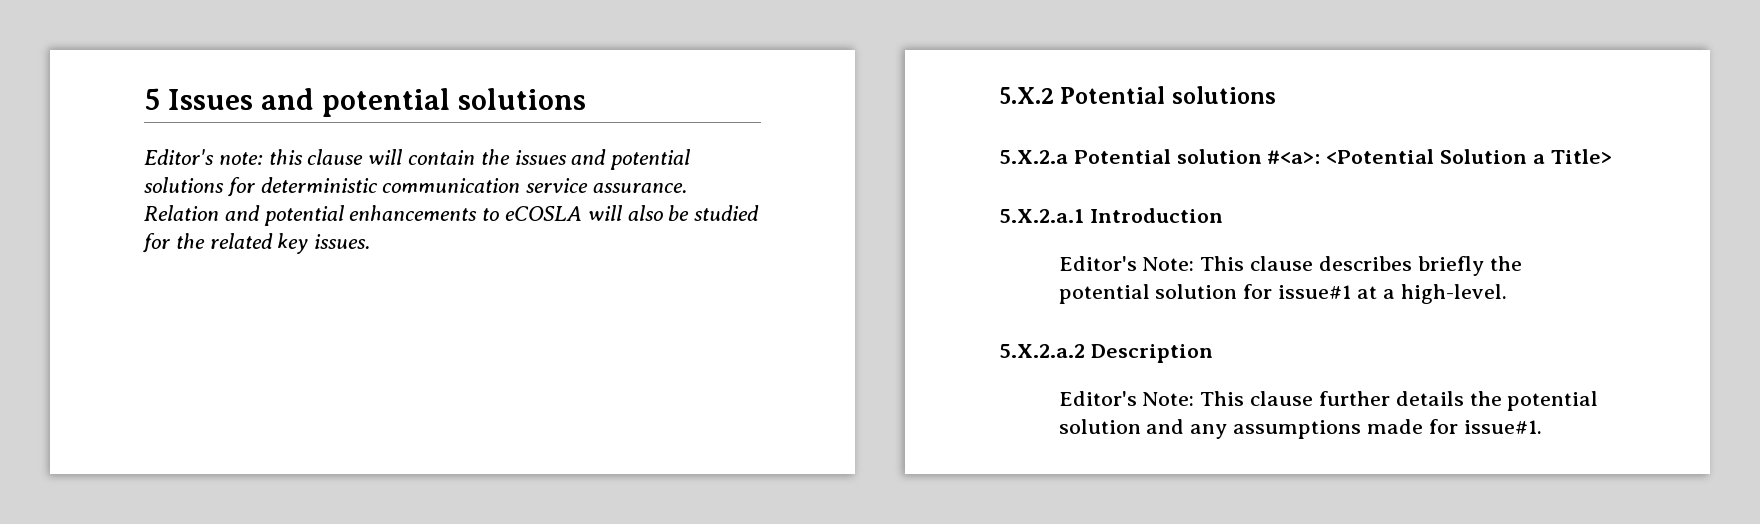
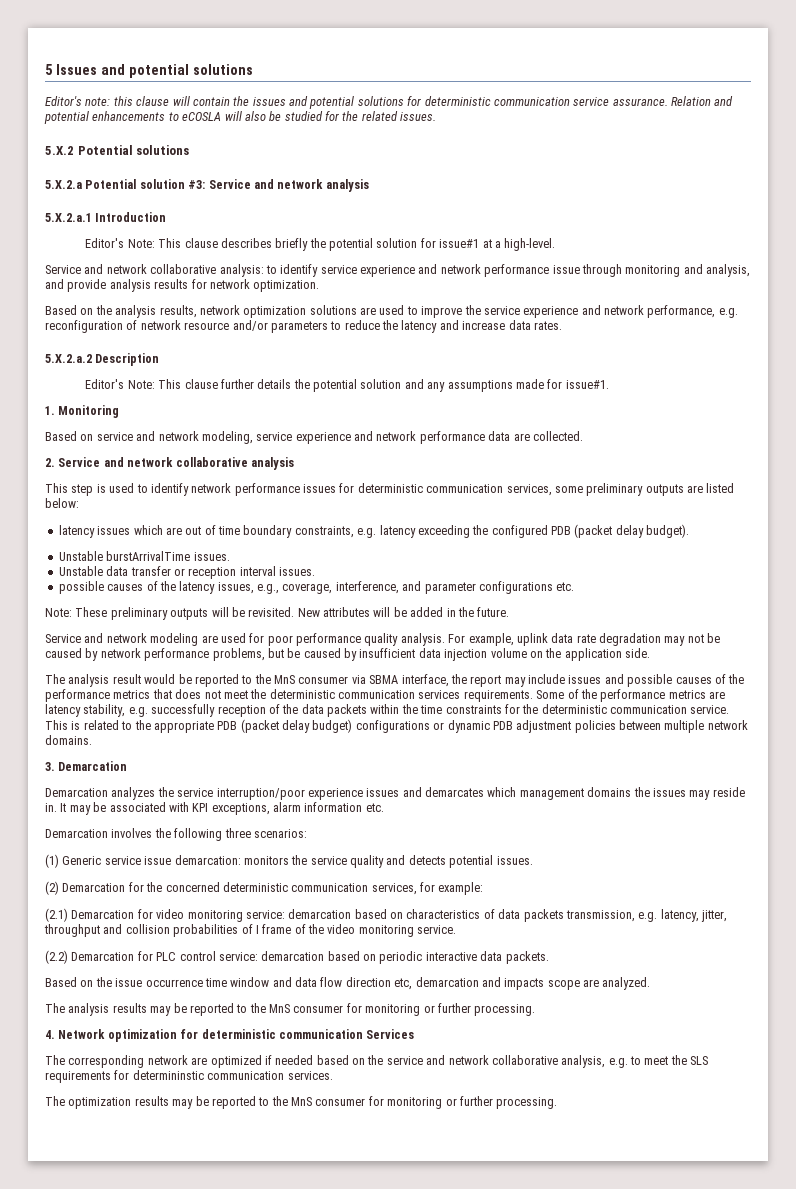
- Relation and potential enhancements to eCOSLA will also be studied for the related key issues.
+ Relation and potential enhancements to eCOSLA will also be studied for the related issues.
- 5.X.2.a Potential solution #<a>: <Potential Solution a Title>
+ 5.X.2.a Potential solution #3: Service and network analysis
+ Service and network collaborative analysis: to identify service experience and network performance issue through monitoring and analysis, and provide analysis results for network optimization.
+ Based on the analysis results, network optimization solutions are used to improve the service experience and network performance, e.g. reconfiguration of network resource and/or parameters to reduce the latency and increase data rates.
+ 1. Monitoring
+ Based on service and network modeling, service experience and network performance data are collected.
+ 2. Service and network collaborative analysis
+ This step is used to identify network performance issues for deterministic communication services, some preliminary outputs are listed below:
+ latency issues which are out of time boundary constraints, e.g. latency exceeding the configured PDB (packet delay budget).
+ Unstable burstArrivalTime issues.
+ Unstable data transfer or reception interval issues.
+ possible causes of the latency issues, e.g., coverage, interference, and parameter configurations etc.
+ Note: These preliminary outputs will be revisited. New attributes will be added in the future.
+ Service and network modeling are used for poor performance quality analysis. For example, uplink data rate degradation may not be caused by network performance problems, but be caused by insufficient data injection volume on the application side.
+ The analysis result would be reported to the MnS consumer via SBMA interface, the report may include issues and possible causes of the performance metrics that does not meet the deterministic communication services requirements. Some of the performance metrics are latency stability, e.g. successfully reception of the data packets within the time constraints for the deterministic communication service. This is related to the appropriate PDB (packet delay budget) configurations or dynamic PDB adjustment policies between multiple network domains.
+ 3. Demarcation
+ Demarcation analyzes the service interruption/poor experience issues and demarcates which management domains the issues may reside in. It may be associated with KPI exceptions, alarm information etc.
+ Demarcation involves the following three scenarios:
+ (1) Generic service issue demarcation: monitors the service quality and detects potential issues.
+ (2) Demarcation for the concerned deterministic communication services, for example:
+ (2.1) Demarcation for video monitoring service: demarcation based on characteristics of data packets transmission, e.g. latency, jitter, throughput and collision probabilities of I frame of the video monitoring service.
+ (2.2) Demarcation for PLC control service: demarcation based on periodic interactive data packets.
+ Based on the issue occurrence time window and data flow direction etc, demarcation and impacts scope are analyzed.
+ The analysis results may be reported to the MnS consumer for monitoring or further processing.
+ 4. Network optimization for deterministic communication Services
+ The corresponding network are optimized if needed based on the service and network collaborative analysis, e.g. to meet the SLS requirements for determininstic communication services.
+ The optimization results may be reported to the MnS consumer for monitoring or further processing.

